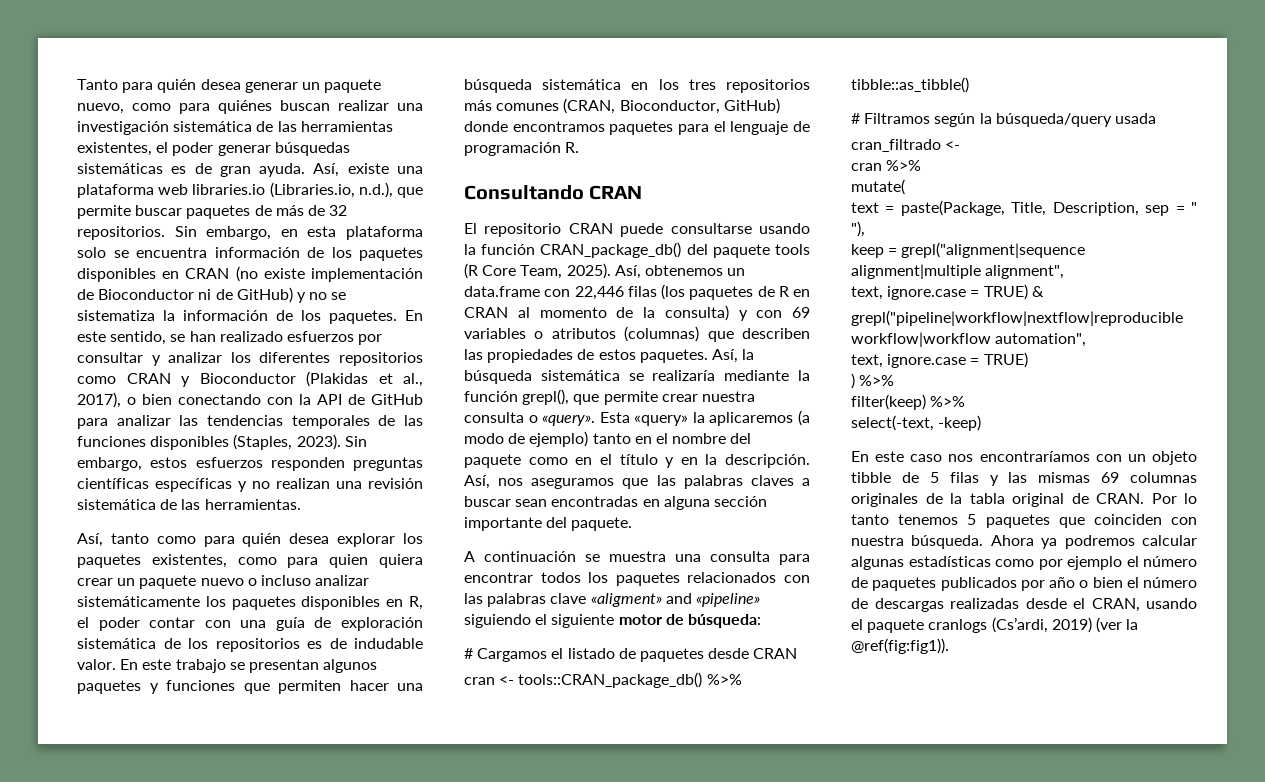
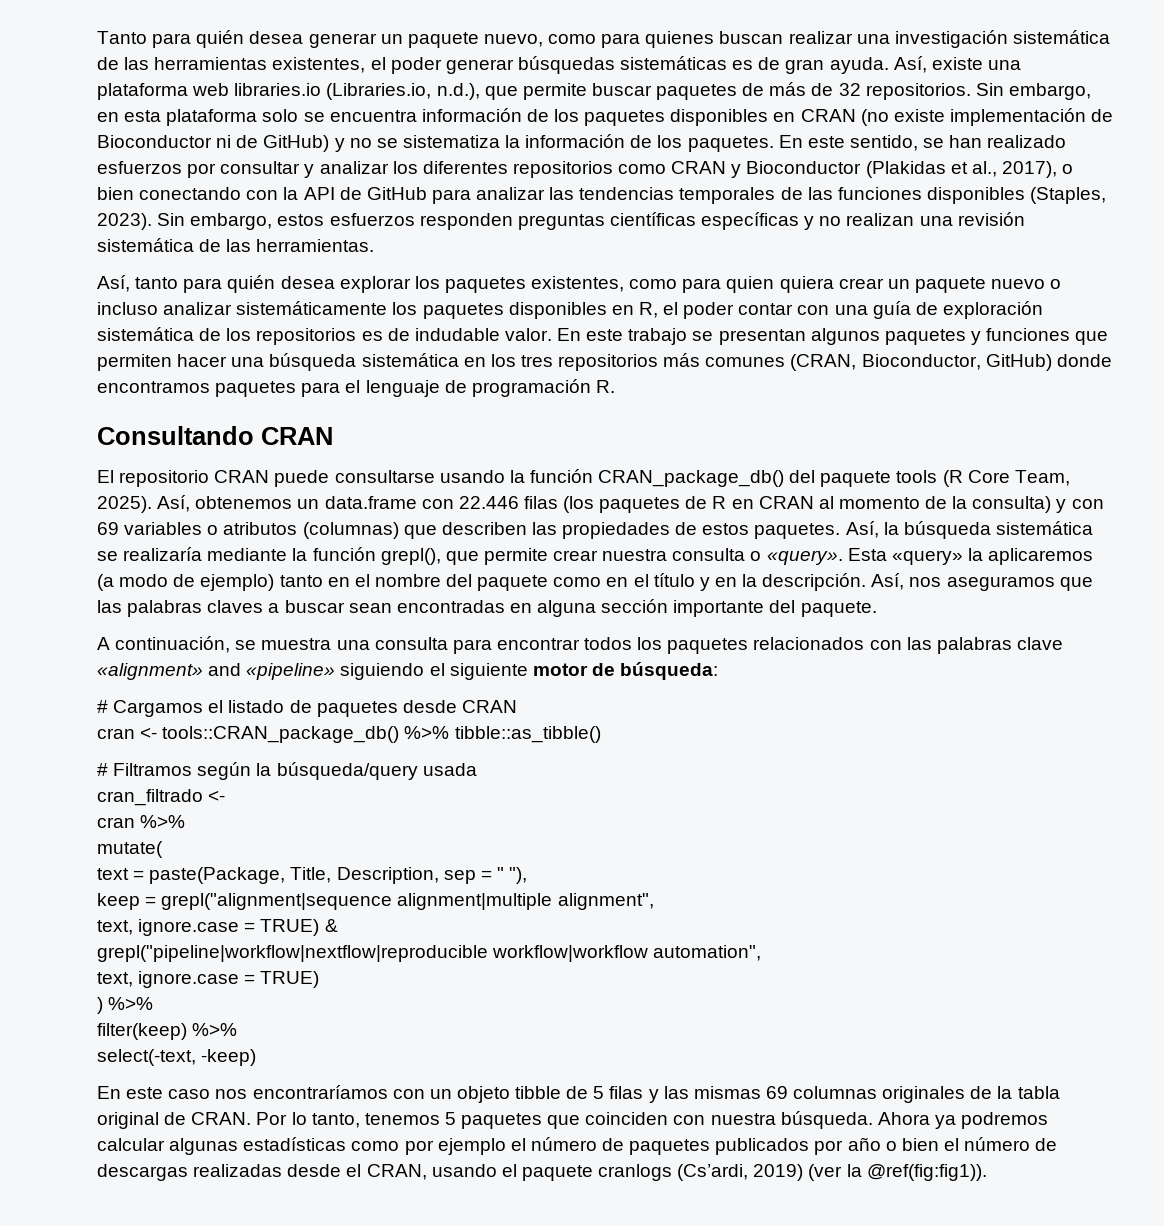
- Tanto para quién desea generar un paquete nuevo, como para quiénes buscan realizar una investigación sistemática de las herramientas existentes, el poder generar búsquedas sistemáticas es de gran ayuda.
+ Tanto para quién desea generar un paquete nuevo, como para quienes buscan realizar una investigación sistemática de las herramientas existentes, el poder generar búsquedas sistemáticas es de gran ayuda.
- Así, tanto como para quién desea explorar los paquetes existentes, como para quien quiera crear un paquete nuevo o incluso analizar sistemáticamente los paquetes disponibles en R, el poder contar con una guía de exploración sistemática de los repositorios es de indudable valor.
+ Así, tanto para quién desea explorar los paquetes existentes, como para quien quiera crear un paquete nuevo o incluso analizar sistemáticamente los paquetes disponibles en R, el poder contar con una guía de exploración sistemática de los repositorios es de indudable valor.
- Así, obtenemos un data.frame con 22,446 filas (los paquetes de R en CRAN al momento de la consulta) y con 69 variables o atributos (columnas) que describen las propiedades de estos paquetes.
+ Así, obtenemos un data.frame con 22.446 filas (los paquetes de R en CRAN al momento de la consulta) y con 69 variables o atributos (columnas) que describen las propiedades de estos paquetes.
- A continuación se muestra una consulta para encontrar todos los paquetes relacionados con las palabras clave «aligment» and «pipeline» siguiendo el siguiente motor de búsqueda:
+ A continuación, se muestra una consulta para encontrar todos los paquetes relacionados con las palabras clave «alignment» and «pipeline» siguiendo el siguiente motor de búsqueda:
- Por lo tanto tenemos 5 paquetes que coinciden con nuestra búsqueda.
+ Por lo tanto, tenemos 5 paquetes que coinciden con nuestra búsqueda.

